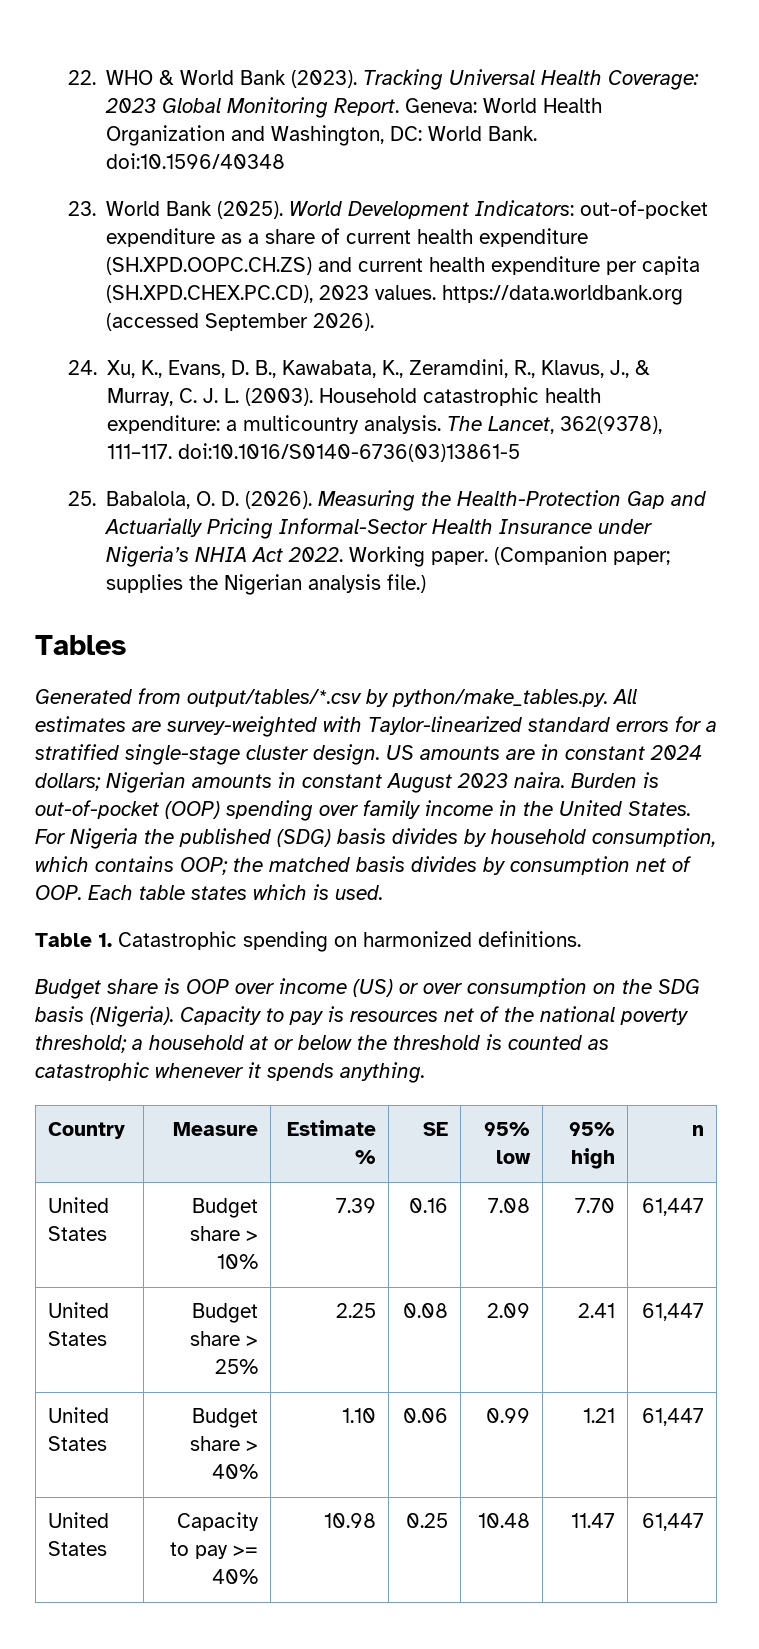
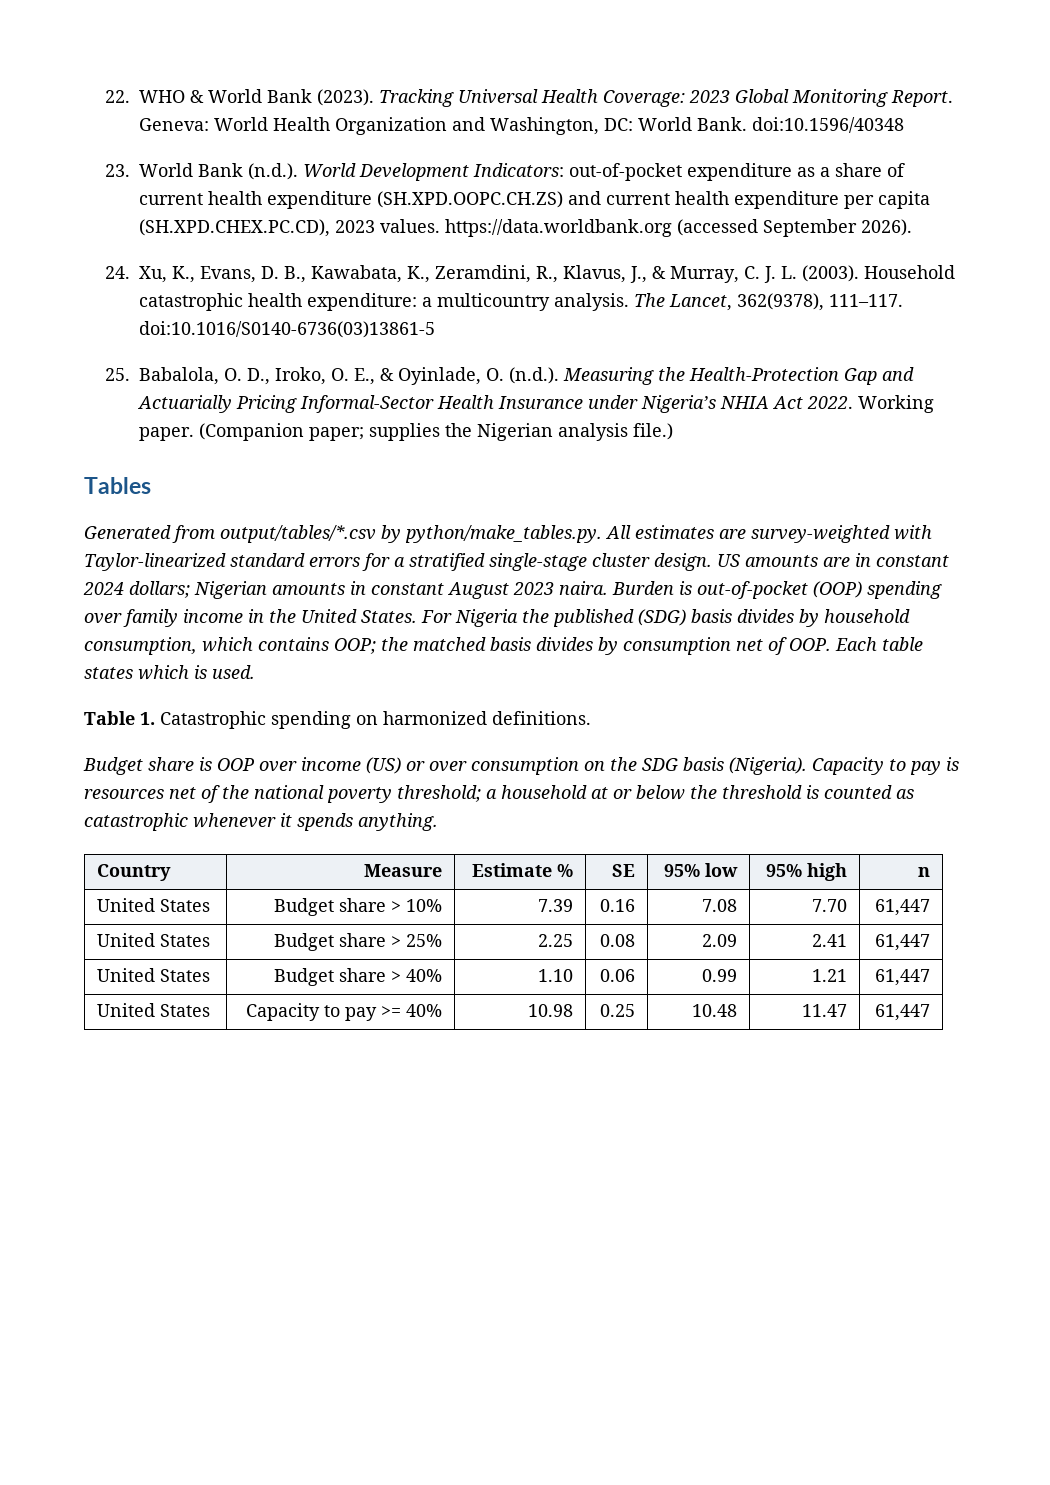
- 23. World Bank (2025). World Development Indicators: out-of-pocket expenditure as a share of current health expenditure (SH.XPD.OOPC.CH.ZS) and current health expenditure per capita (SH.XPD.CHEX.PC.CD), 2023 values. https://data.worldbank.org (accessed September 2026).
+ 23. World Bank (n.d.). World Development Indicators: out-of-pocket expenditure as a share of current health expenditure (SH.XPD.OOPC.CH.ZS) and current health expenditure per capita (SH.XPD.CHEX.PC.CD), 2023 values. https://data.worldbank.org (accessed September 2026).
- 25. Babalola, O. D. (2026). Measuring the Health-Protection Gap and Actuarially Pricing Informal-Sector Health Insurance under Nigeria’s NHIA Act 2022.
+ 25. Babalola, O. D., Iroko, O. E., & Oyinlade, O. (n.d.). Measuring the Health-Protection Gap and Actuarially Pricing Informal-Sector Health Insurance under Nigeria’s NHIA Act 2022.

